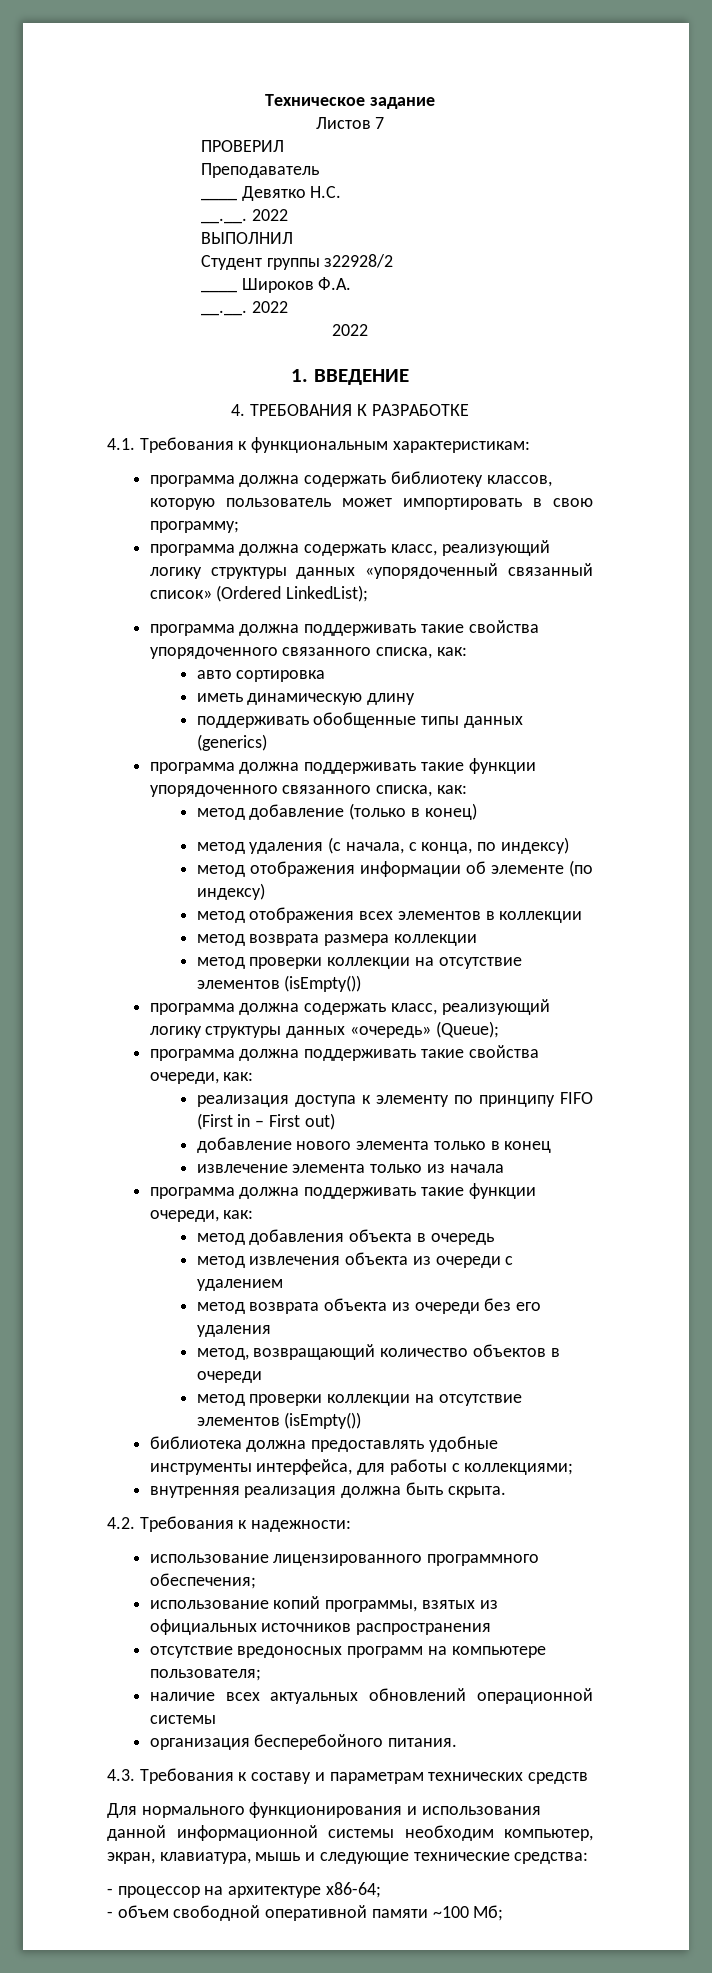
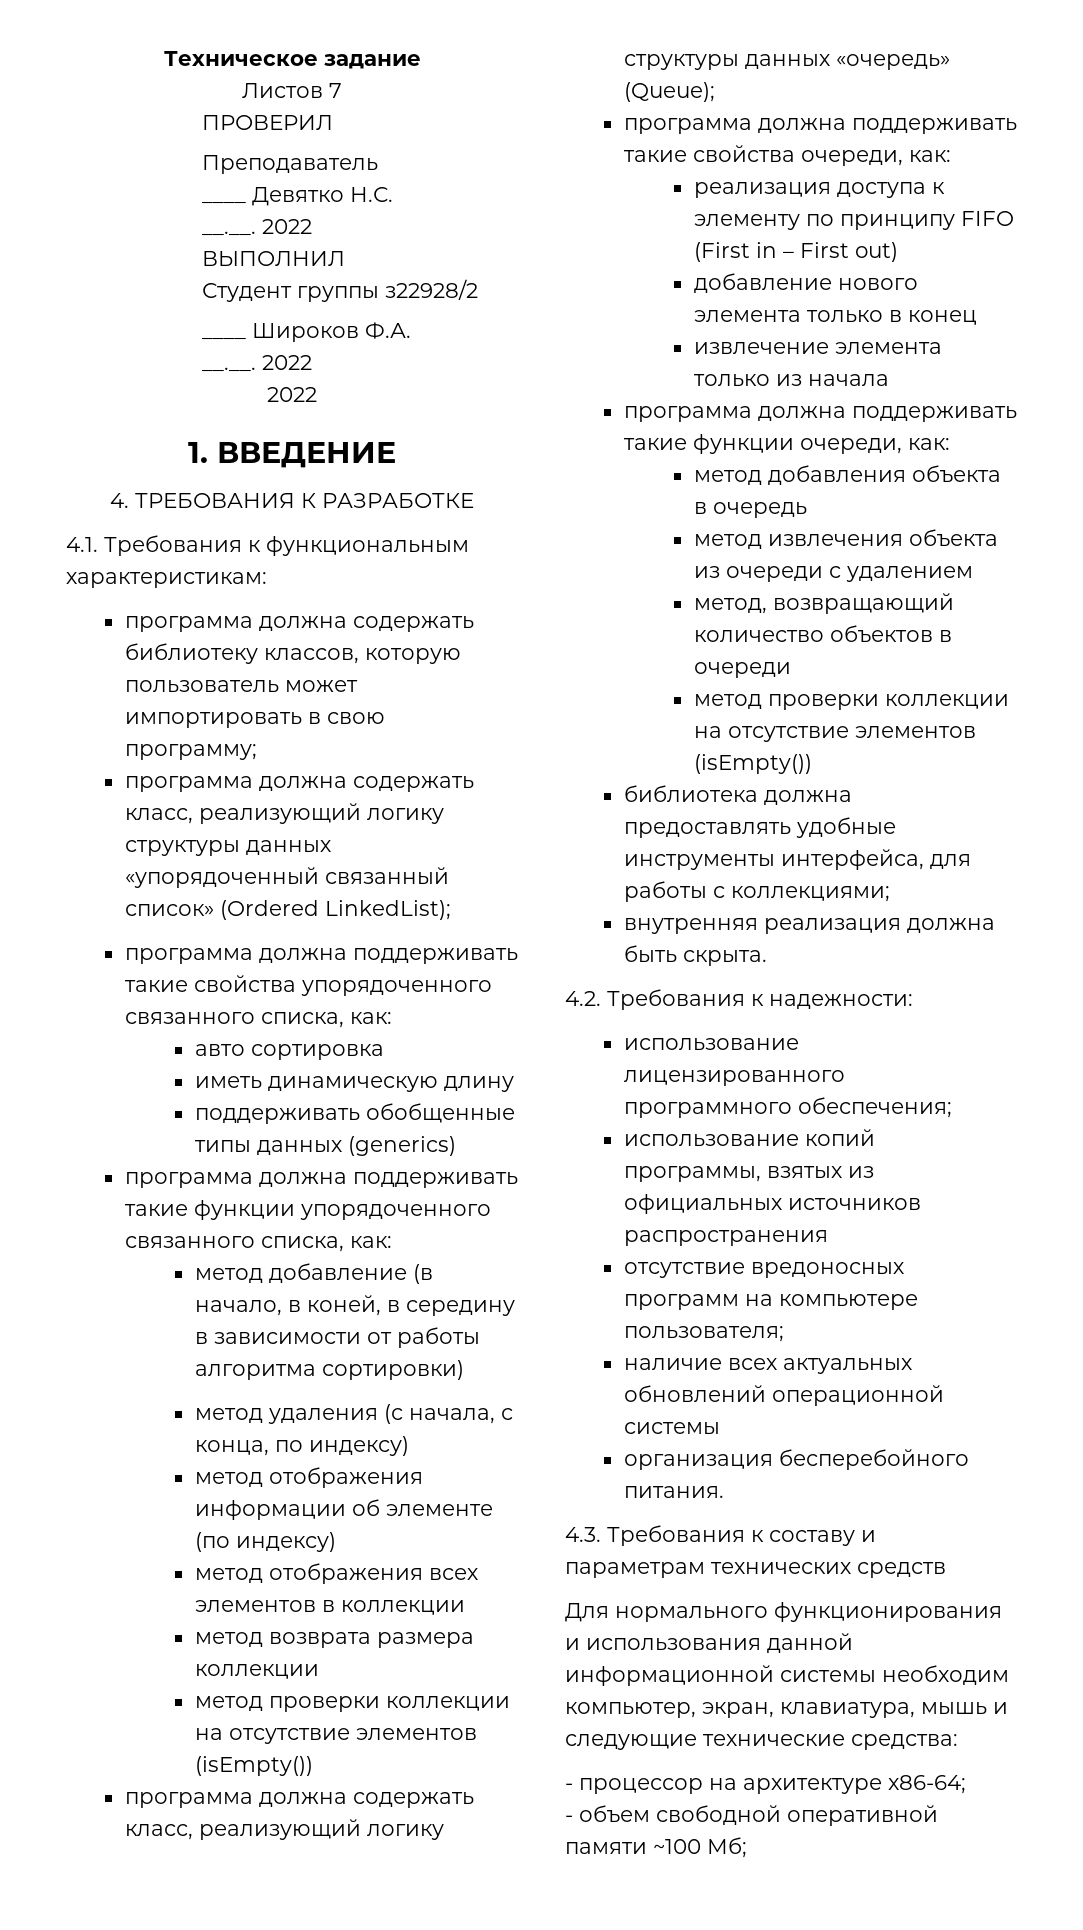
- метод добавление (только в конец)
+ метод добавление (в начало, в коней, в середину в зависимости от работы алгоритма сортировки)
- метод возврата объекта из очереди без его удаления

